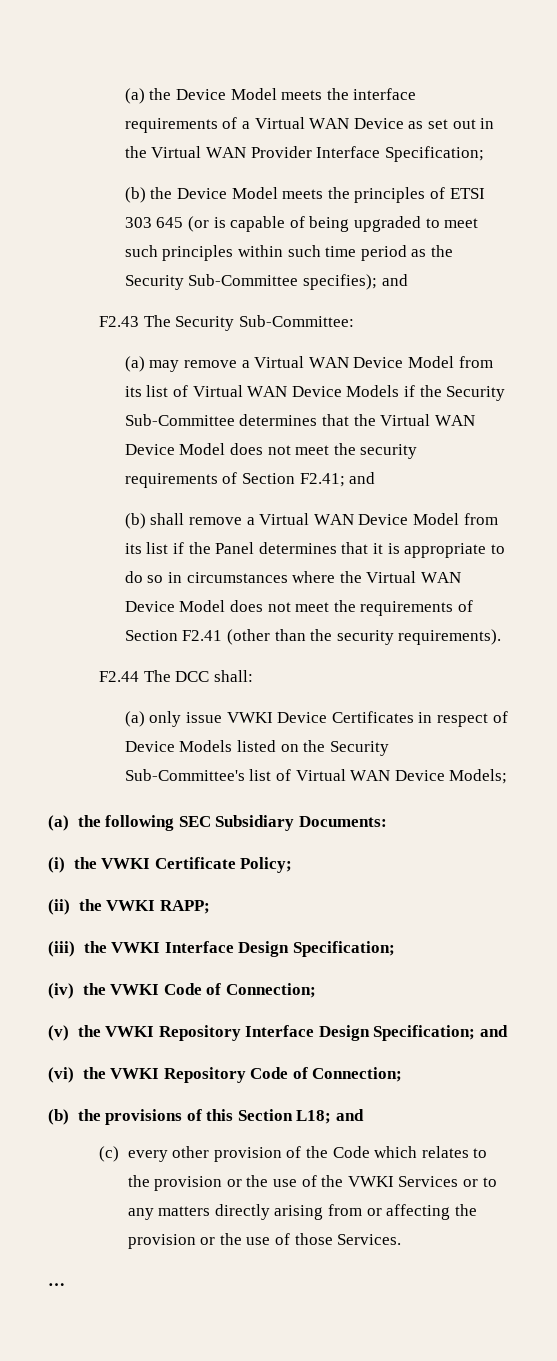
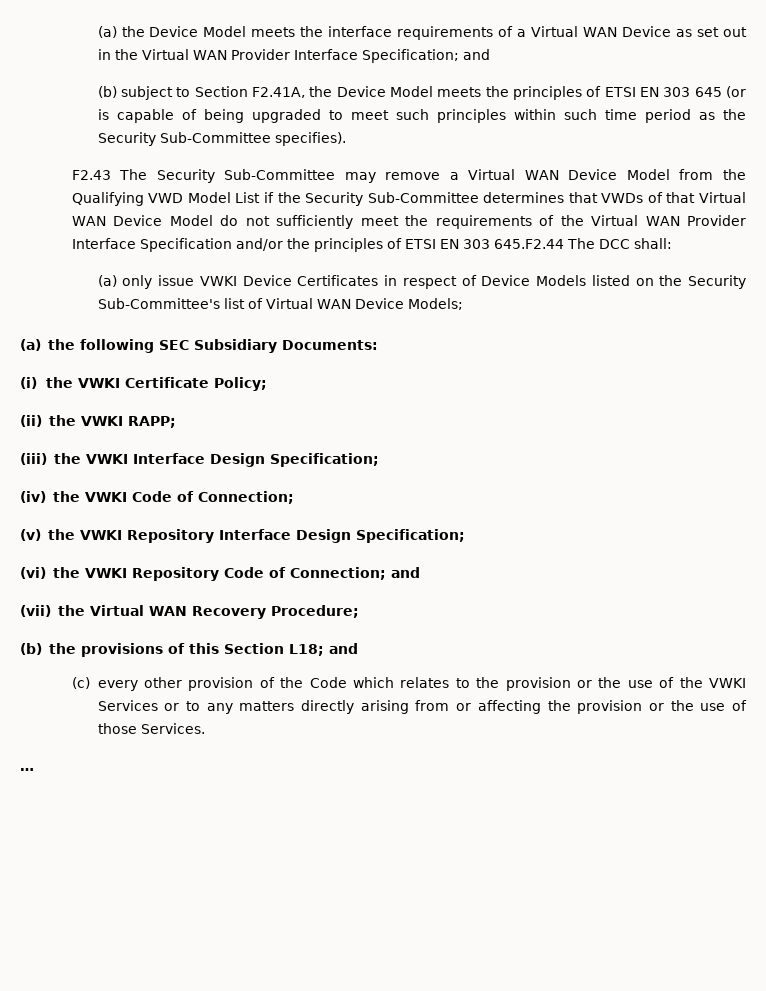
- (a) the Device Model meets the interface requirements of a Virtual WAN Device as set out in the Virtual WAN Provider Interface Specification;
- (b) the Device Model meets the principles of ETSI 303 645 (or is capable of being upgraded to meet such principles within such time period as the Security Sub-Committee specifies); and
+ (a) the Device Model meets the interface requirements of a Virtual WAN Device as set out in the Virtual WAN Provider Interface Specification; and
+ (b) subject to Section F2.41A, the Device Model meets the principles of ETSI EN 303 645 (or is capable of being upgraded to meet such principles within such time period as the Security Sub-Committee specifies).
- F2.43 The Security Sub-Committee:
- (a) may remove a Virtual WAN Device Model from its list of Virtual WAN Device Models if the Security Sub-Committee determines that the Virtual WAN Device Model does not meet the security requirements of Section F2.41; and
- (b) shall remove a Virtual WAN Device Model from its list if the Panel determines that it is appropriate to do so in circumstances where the Virtual WAN Device Model does not meet the requirements of Section F2.41 (other than the security requirements).
- F2.44 The DCC shall:
+ F2.43 The Security Sub-Committee may remove a Virtual WAN Device Model from the Qualifying VWD Model List if the Security Sub-Committee determines that VWDs of that Virtual WAN Device Model do not sufficiently meet the requirements of the Virtual WAN Provider Interface Specification and/or the principles of ETSI EN 303 645.F2.44 The DCC shall:
- (v) the VWKI Repository Interface Design Specification; and
+ (v) the VWKI Repository Interface Design Specification;
- (vi) the VWKI Repository Code of Connection;
+ (vi) the VWKI Repository Code of Connection; and
+ (vii) the Virtual WAN Recovery Procedure;

